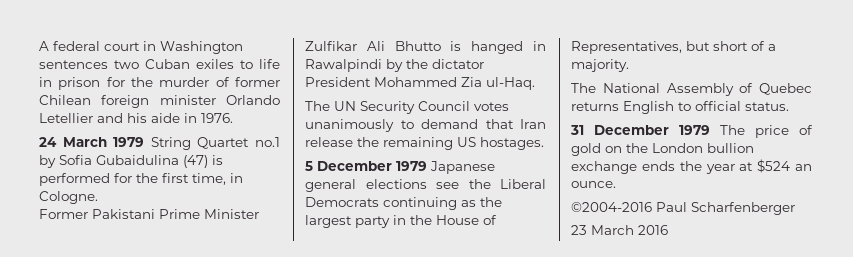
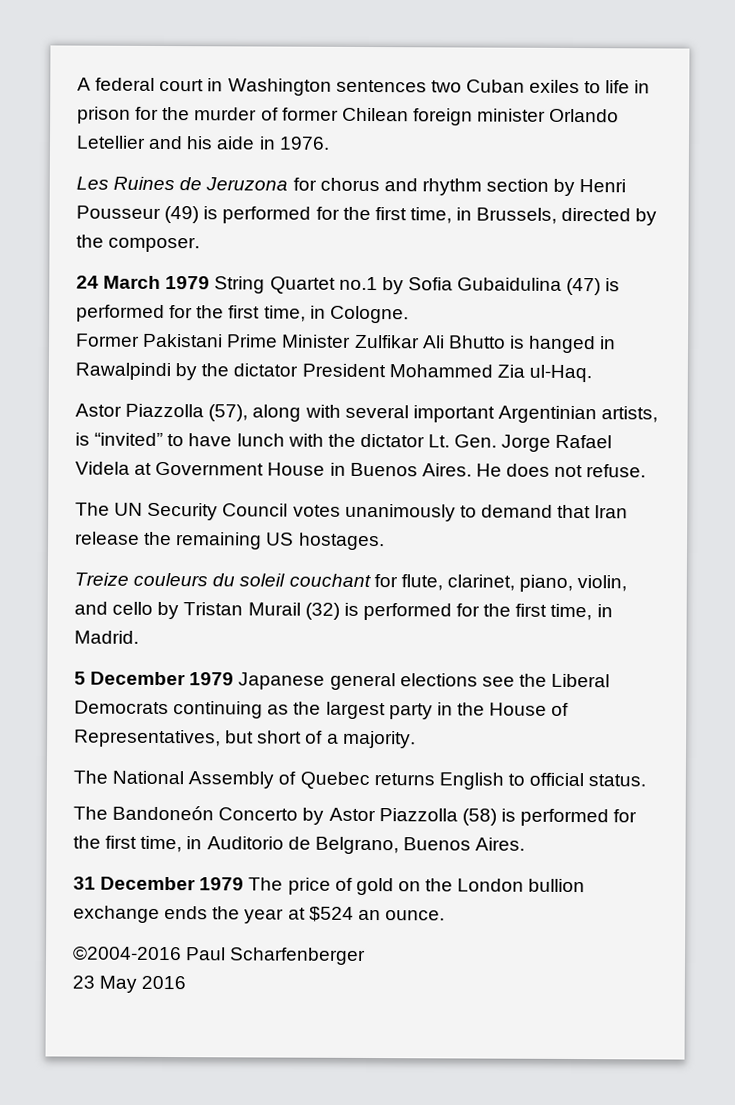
+ Les Ruines de Jeruzona for chorus and rhythm section by Henri Pousseur (49) is performed for the first time, in Brussels, directed by the composer.
+ Astor Piazzolla (57), along with several important Argentinian artists, is “invited” to have lunch with the dictator Lt. Gen. Jorge Rafael Videla at Government House in Buenos Aires. He does not refuse.
+ Treize couleurs du soleil couchant for flute, clarinet, piano, violin, and cello by Tristan Murail (32) is performed for the first time, in Madrid.
+ The Bandoneón Concerto by Astor Piazzolla (58) is performed for the first time, in Auditorio de Belgrano, Buenos Aires.
- 23 March 2016
+ 23 May 2016

